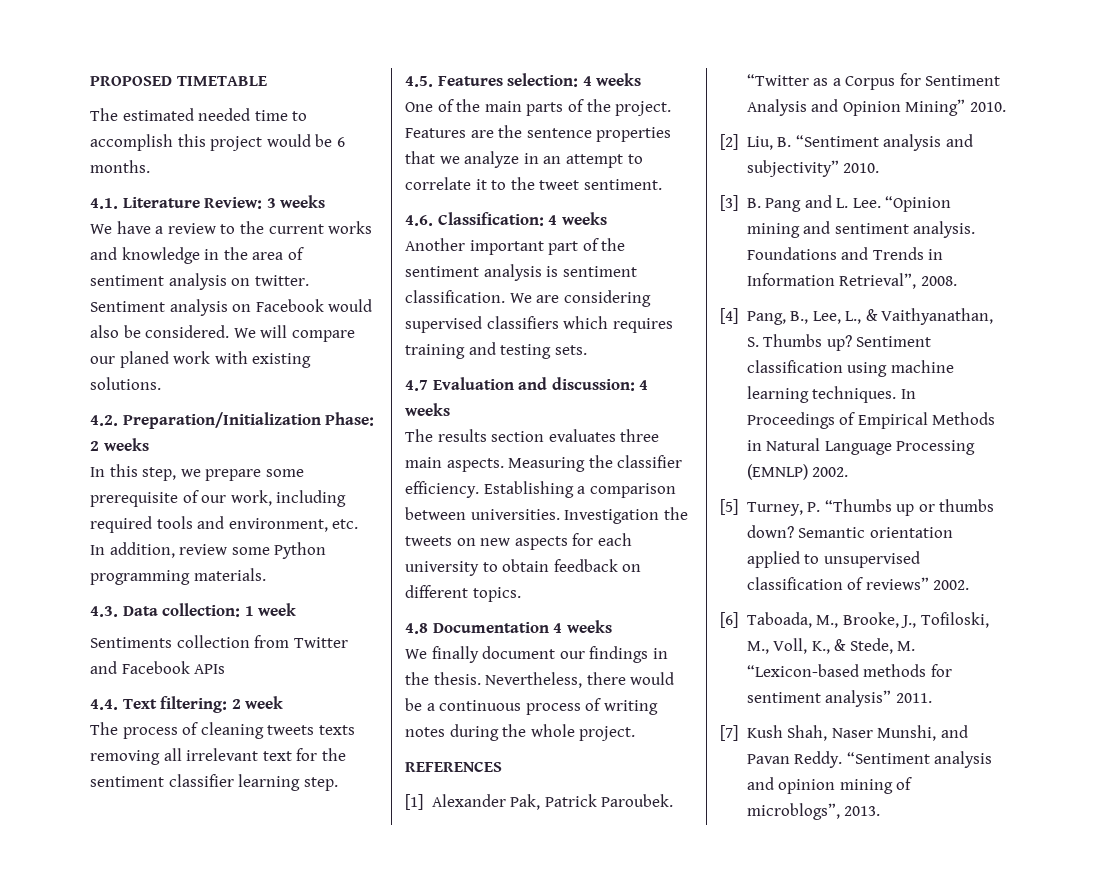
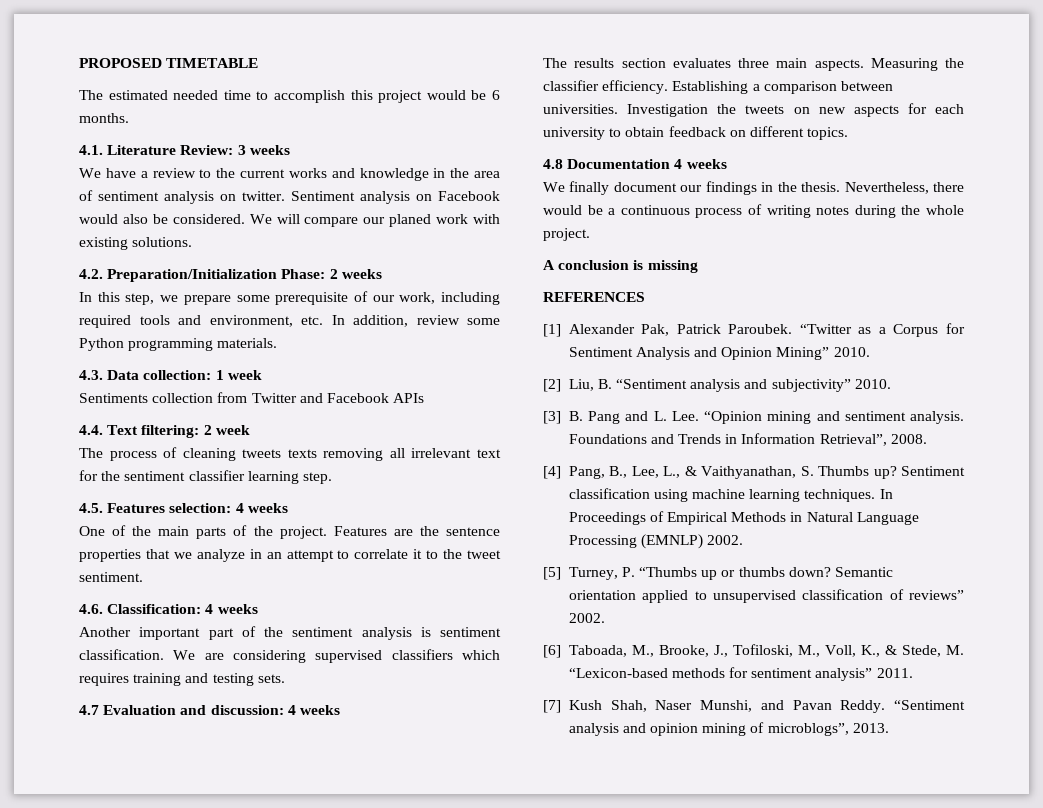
+ A conclusion is missing

